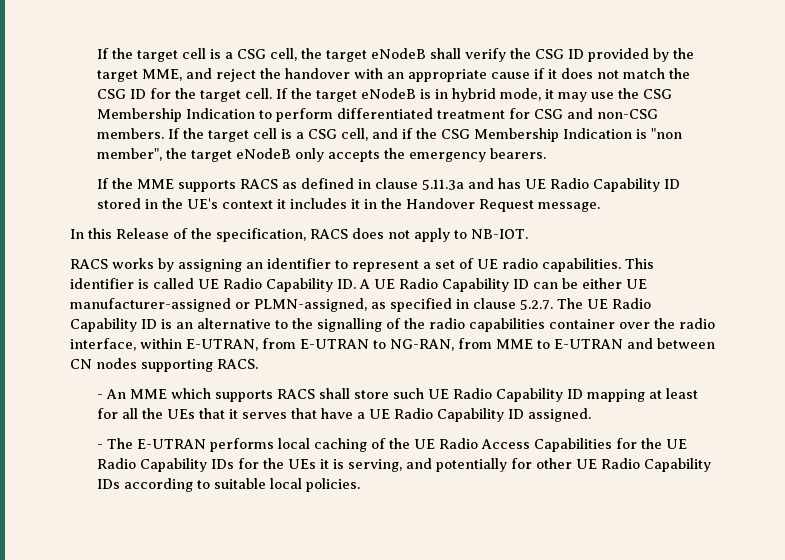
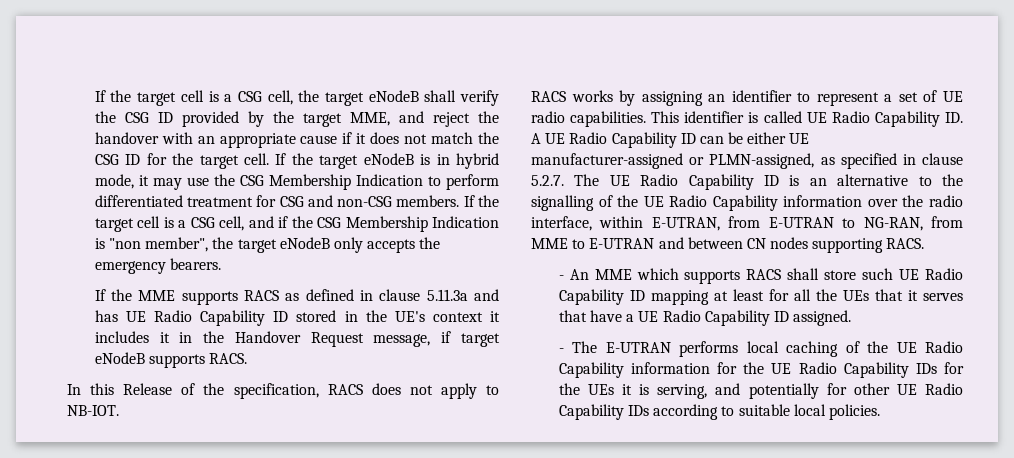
- If the MME supports RACS as defined in clause 5.11.3a and has UE Radio Capability ID stored in the UE's context it includes it in the Handover Request message.
+ If the MME supports RACS as defined in clause 5.11.3a and has UE Radio Capability ID stored in the UE's context it includes it in the Handover Request message, if target eNodeB supports RACS.
- This identifier is called UE Radio Capability ID. A UE Radio Capability ID can be either UE manufacturer-assigned or PLMN-assigned, as specified in clause 5.2.7. The UE Radio Capability ID is an alternative to the signalling of the radio capabilities container over the radio interface, within E-UTRAN, from E-UTRAN to NG-RAN, from MME to E-UTRAN and between CN nodes supporting RACS.
+ This identifier is called UE Radio Capability ID. A UE Radio Capability ID can be either UE manufacturer-assigned or PLMN-assigned, as specified in clause 5.2.7. The UE Radio Capability ID is an alternative to the signalling of the UE Radio Capability information over the radio interface, within E-UTRAN, from E-UTRAN to NG-RAN, from MME to E-UTRAN and between CN nodes supporting RACS.
- - The E-UTRAN performs local caching of the UE Radio Access Capabilities for the UE Radio Capability IDs for the UEs it is serving, and potentially for other UE Radio Capability IDs according to suitable local policies.
+ - The E-UTRAN performs local caching of the UE Radio Capability information for the UE Radio Capability IDs for the UEs it is serving, and potentially for other UE Radio Capability IDs according to suitable local policies.

